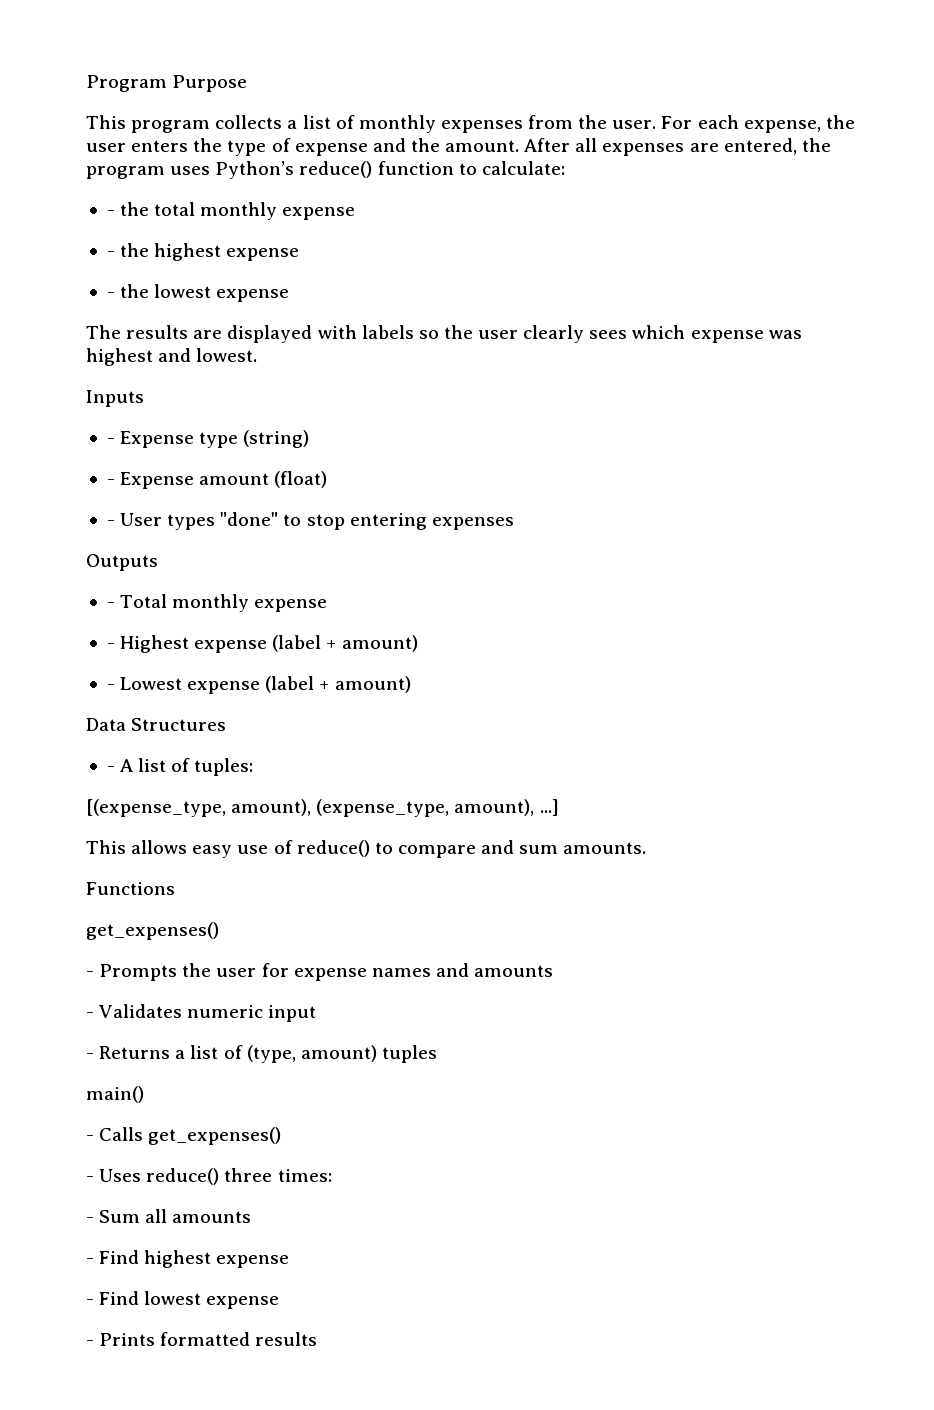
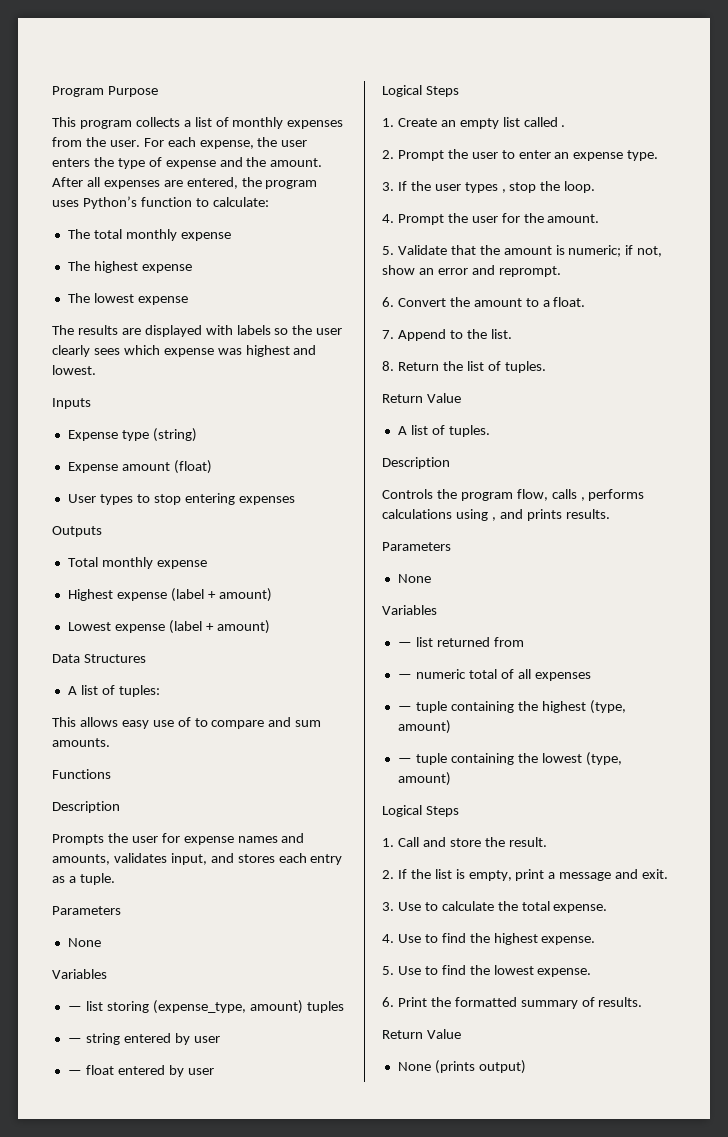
- After all expenses are entered, the program uses Python’s reduce() function to calculate:
+ After all expenses are entered, the program uses Python’s function to calculate:
- - the total monthly expense
+ The total monthly expense
- - the highest expense
- - the lowest expense
+ The highest expense
+ The lowest expense
- - Expense type (string)
+ Expense type (string)
- - Expense amount (float)
+ Expense amount (float)
- - User types "done" to stop entering expenses
+ User types to stop entering expenses
- - Total monthly expense
+ Total monthly expense
- - Highest expense (label + amount)
+ Highest expense (label + amount)
- - Lowest expense (label + amount)
+ Lowest expense (label + amount)
- - A list of tuples:
+ A list of tuples:
- [(expense_type, amount), (expense_type, amount), ...]
- This allows easy use of reduce() to compare and sum amounts.
+ This allows easy use of to compare and sum amounts.
  Functions
- get_expenses()
- - Prompts the user for expense names and amounts
- - Validates numeric input
- - Returns a list of (type, amount) tuples
- main()
- - Calls get_expenses()
- - Uses reduce() three times:
- - Sum all amounts
- - Find highest expense
- - Find lowest expense
- - Prints formatted results
+ Description
+ Prompts the user for expense names and amounts, validates input, and stores each entry as a tuple.
+ Parameters
+ None
+ Variables
+ — list storing (expense_type, amount) tuples
+ — string entered by user
+ — float entered by user
+ Logical Steps
+ 1. Create an empty list called .
+ 2. Prompt the user to enter an expense type.
+ 3. If the user types , stop the loop.
+ 4. Prompt the user for the amount.
+ 5. Validate that the amount is numeric; if not, show an error and reprompt.
+ 6. Convert the amount to a float.
+ 7. Append to the list.
+ 8. Return the list of tuples.
+ Return Value
+ A list of tuples.
+ Description
+ Controls the program flow, calls , performs calculations using , and prints results.
+ Parameters
+ None
+ Variables
+ — list returned from
+ — numeric total of all expenses
+ — tuple containing the highest (type, amount)
+ — tuple containing the lowest (type, amount)
+ Logical Steps
+ 1. Call and store the result.
+ 2. If the list is empty, print a message and exit.
+ 3. Use to calculate the total expense.
+ 4. Use to find the highest expense.
+ 5. Use to find the lowest expense.
+ 6. Print the formatted summary of results.
+ Return Value
+ None (prints output)

